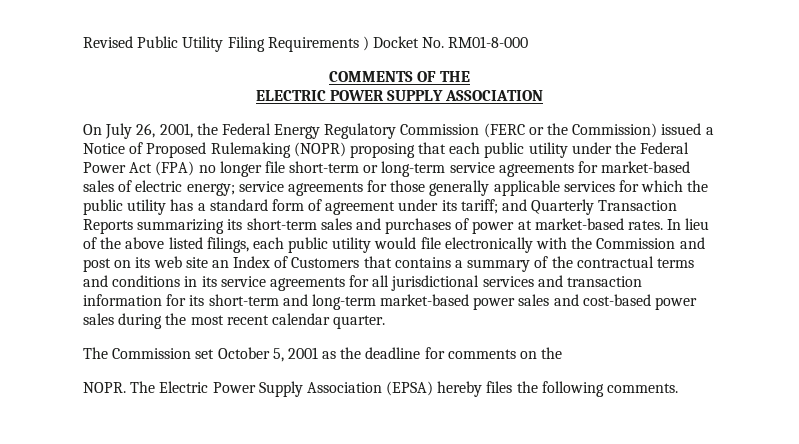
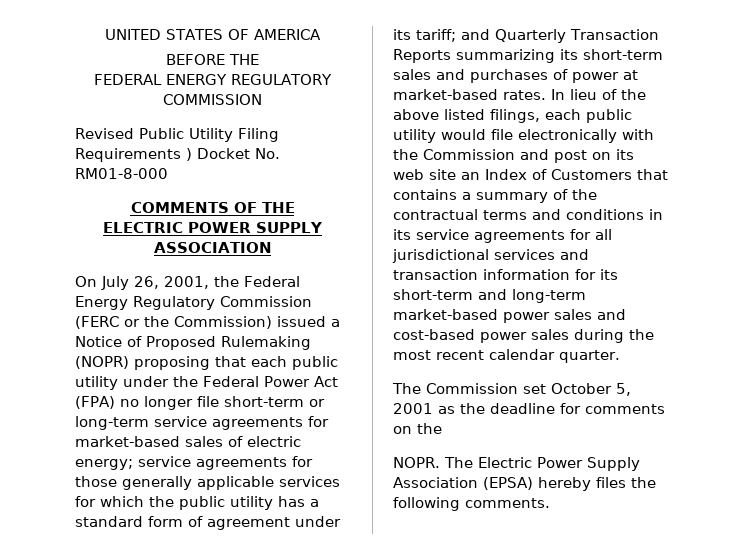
+ UNITED STATES OF AMERICA
+ BEFORE THE
+ FEDERAL ENERGY REGULATORY COMMISSION

